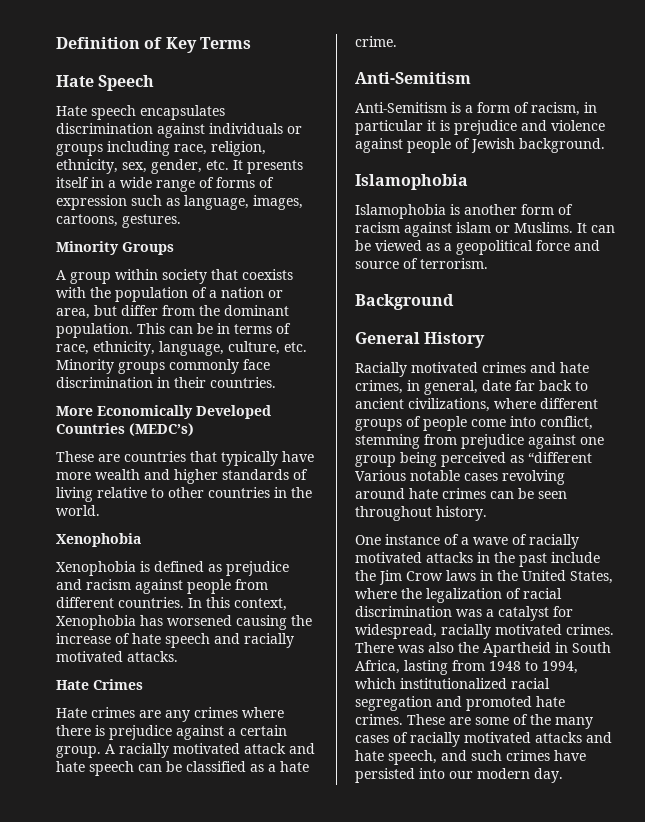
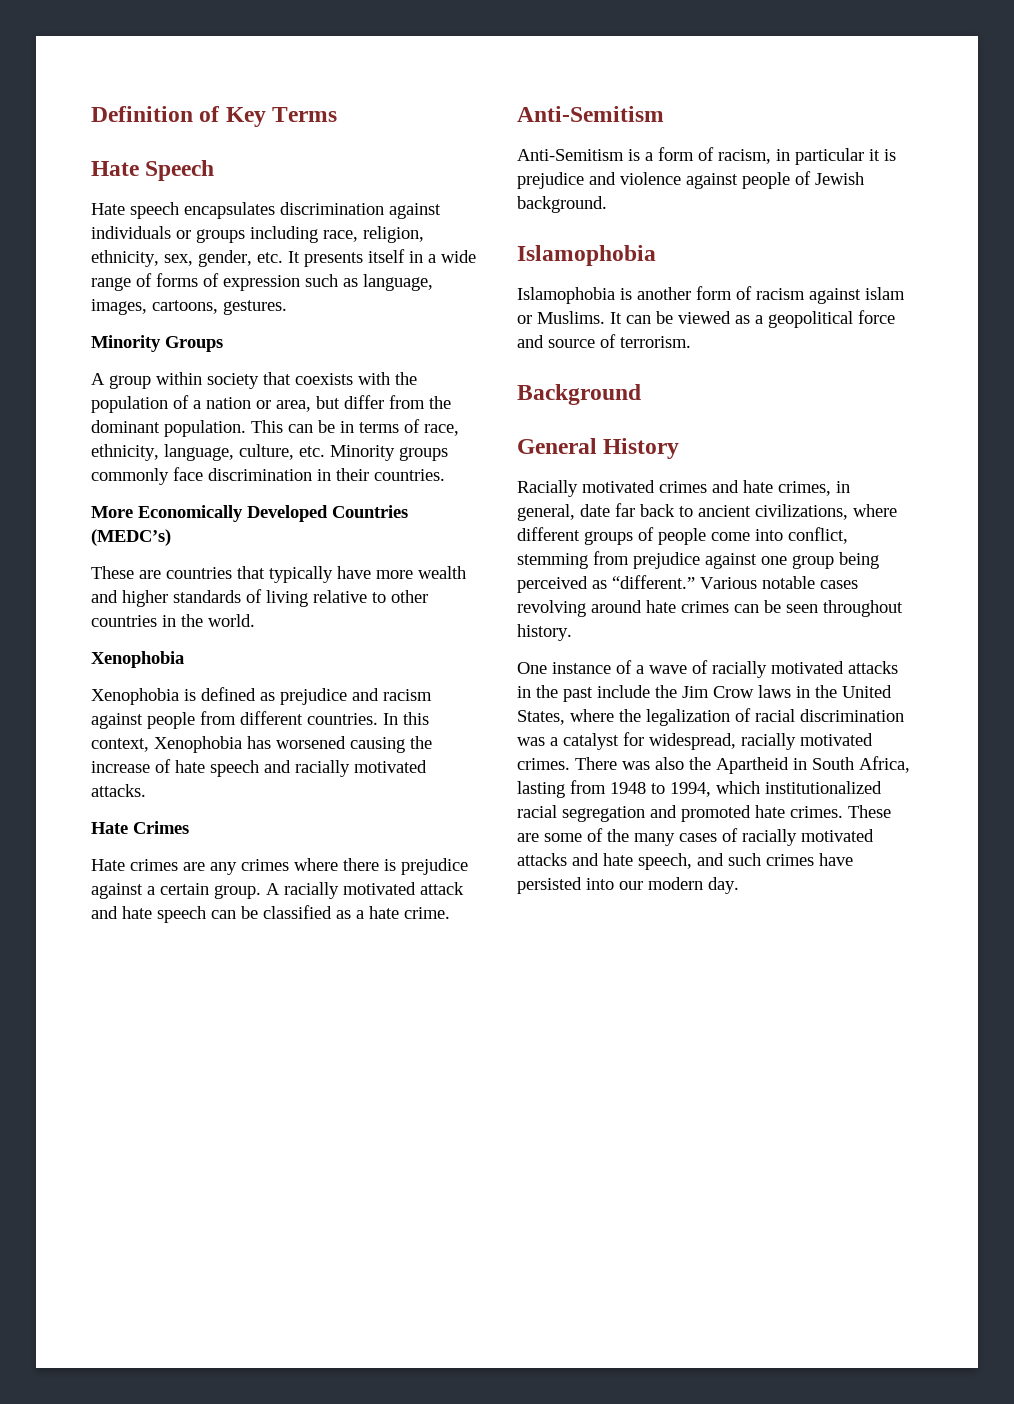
- Racially motivated crimes and hate crimes, in general, date far back to ancient civilizations, where different groups of people come into conflict, stemming from prejudice against one group being perceived as “different Various notable cases revolving around hate crimes can be seen throughout history.
+ Racially motivated crimes and hate crimes, in general, date far back to ancient civilizations, where different groups of people come into conflict, stemming from prejudice against one group being perceived as “different.” Various notable cases revolving around hate crimes can be seen throughout history.

